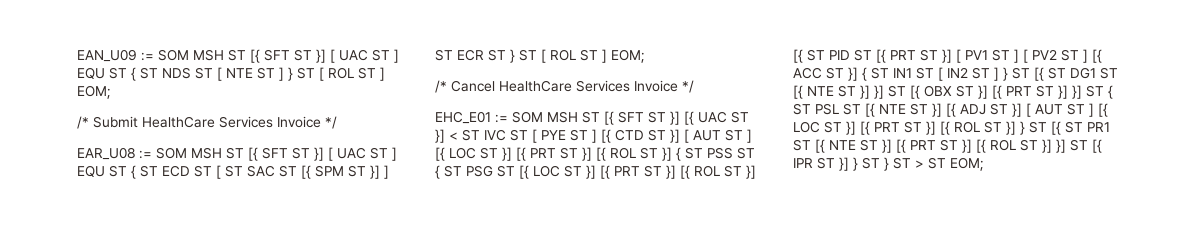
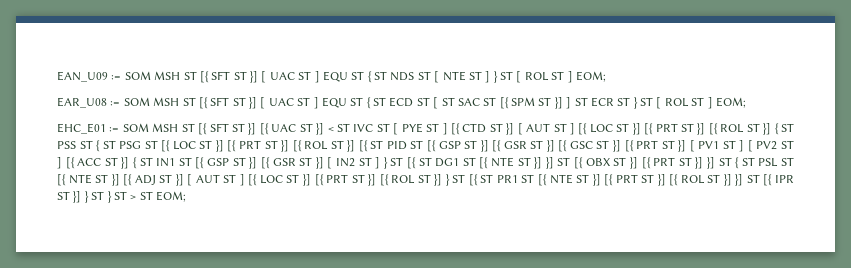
- /* Submit HealthCare Services Invoice */
- /* Cancel HealthCare Services Invoice */
- EHC_E01 := SOM MSH ST [{ SFT ST }] [{ UAC ST }] < ST IVC ST [ PYE ST ] [{ CTD ST }] [ AUT ST ] [{ LOC ST }] [{ PRT ST }] [{ ROL ST }] { ST PSS ST { ST PSG ST [{ LOC ST }] [{ PRT ST }] [{ ROL ST }] [{ ST PID ST [{ PRT ST }] [ PV1 ST ] [ PV2 ST ] [{ ACC ST }] { ST IN1 ST [ IN2 ST ] } ST [{ ST DG1 ST [{ NTE ST }] }] ST [{ OBX ST }] [{ PRT ST }] }] ST { ST PSL ST [{ NTE ST }] [{ ADJ ST }] [ AUT ST ] [{ LOC ST }] [{ PRT ST }] [{ ROL ST }] } ST [{ ST PR1 ST [{ NTE ST }] [{ PRT ST }] [{ ROL ST }] }] ST [{ IPR ST }] } ST } ST > ST EOM;
+ EHC_E01 := SOM MSH ST [{ SFT ST }] [{ UAC ST }] < ST IVC ST [ PYE ST ] [{ CTD ST }] [ AUT ST ] [{ LOC ST }] [{ PRT ST }] [{ ROL ST }] { ST PSS ST { ST PSG ST [{ LOC ST }] [{ PRT ST }] [{ ROL ST }] [{ ST PID ST [{ GSP ST }] [{ GSR ST }] [{ GSC ST }] [{ PRT ST }] [ PV1 ST ] [ PV2 ST ] [{ ACC ST }] { ST IN1 ST [{ GSP ST }] [{ GSR ST }] [ IN2 ST ] } ST [{ ST DG1 ST [{ NTE ST }] }] ST [{ OBX ST }] [{ PRT ST }] }] ST { ST PSL ST [{ NTE ST }] [{ ADJ ST }] [ AUT ST ] [{ LOC ST }] [{ PRT ST }] [{ ROL ST }] } ST [{ ST PR1 ST [{ NTE ST }] [{ PRT ST }] [{ ROL ST }] }] ST [{ IPR ST }] } ST } ST > ST EOM;

